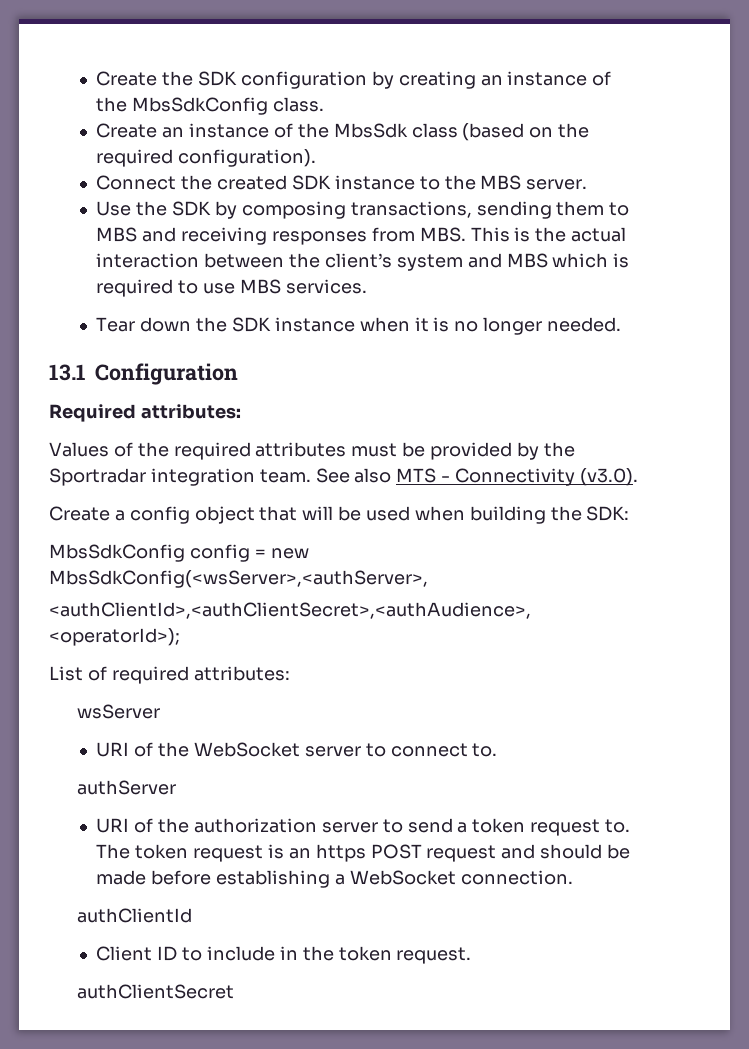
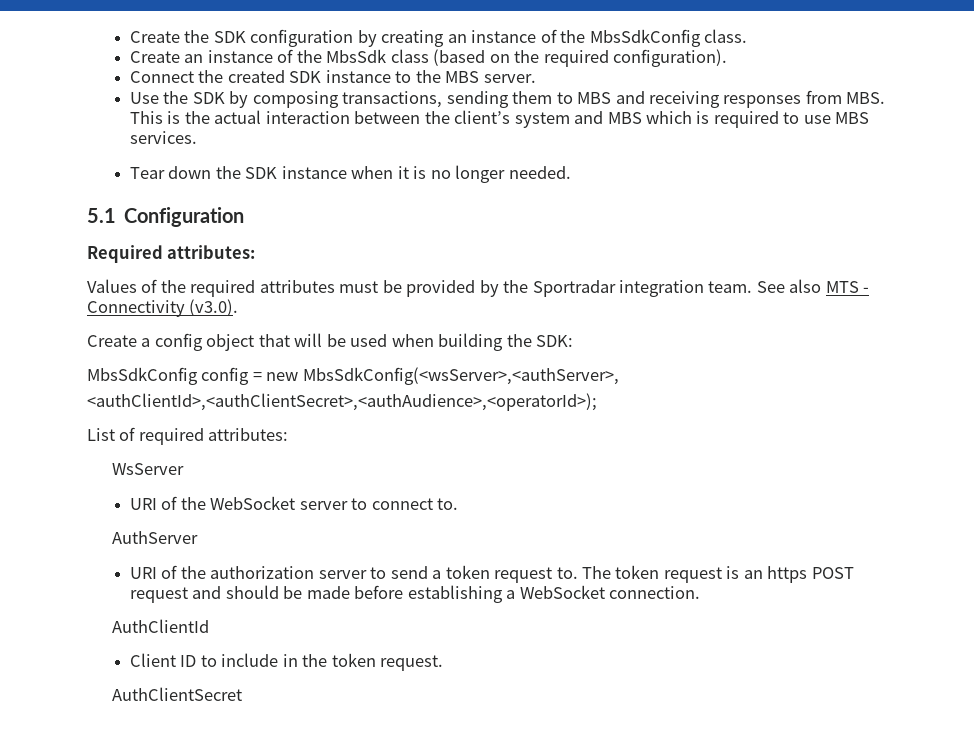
- 13.1 Configuration
+ 5.1 Configuration
- wsServer
+ WsServer
- authServer
+ AuthServer
- authClientId
+ AuthClientId
- authClientSecret
+ AuthClientSecret

